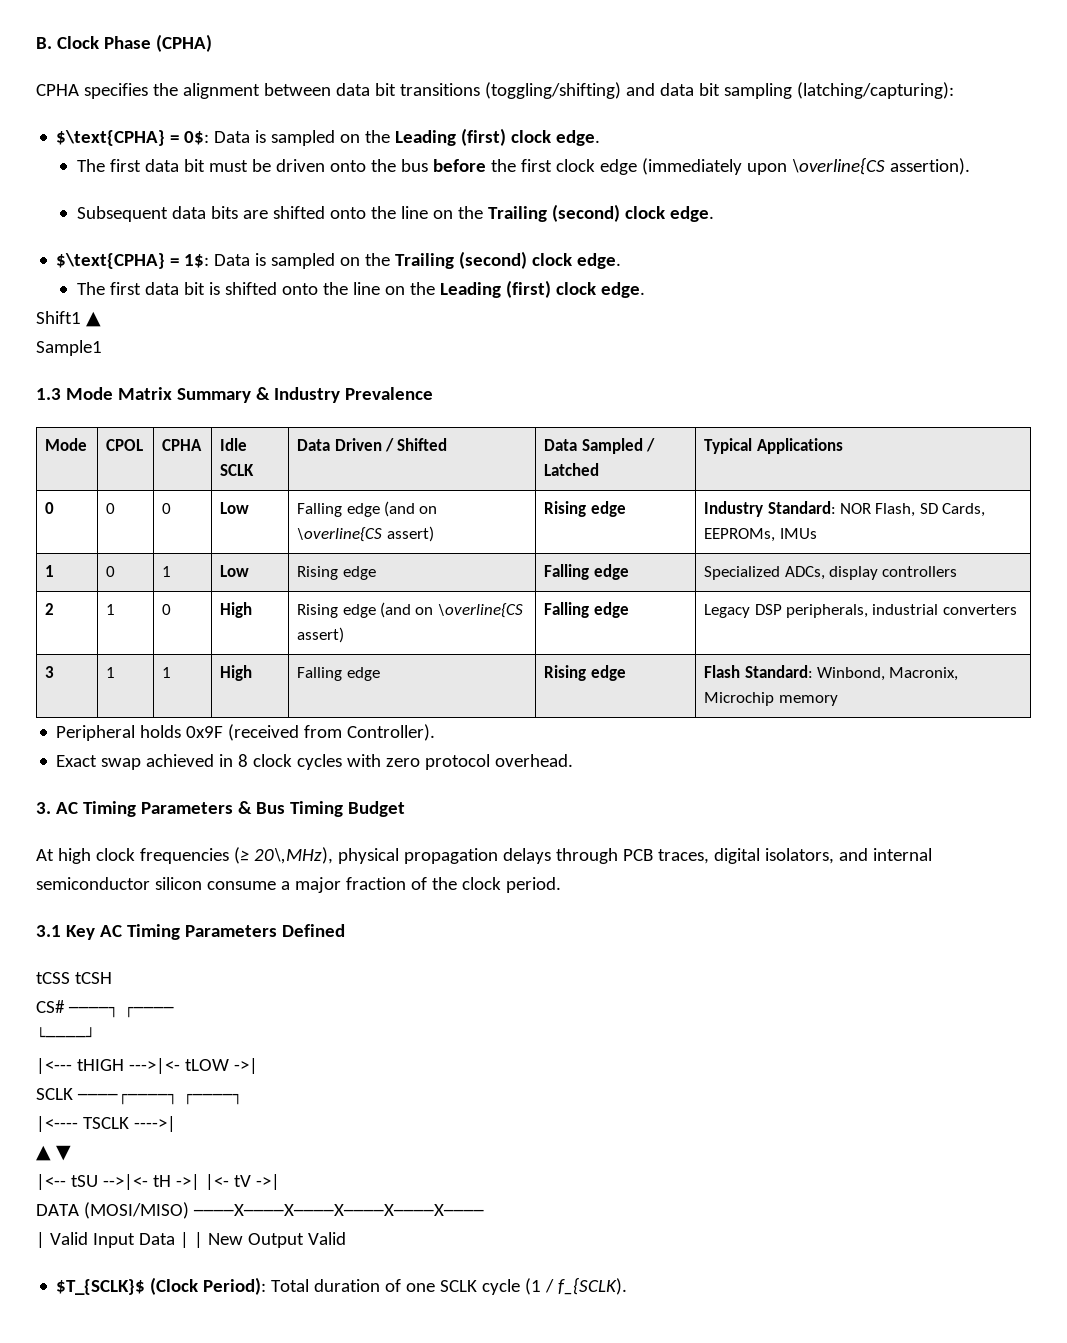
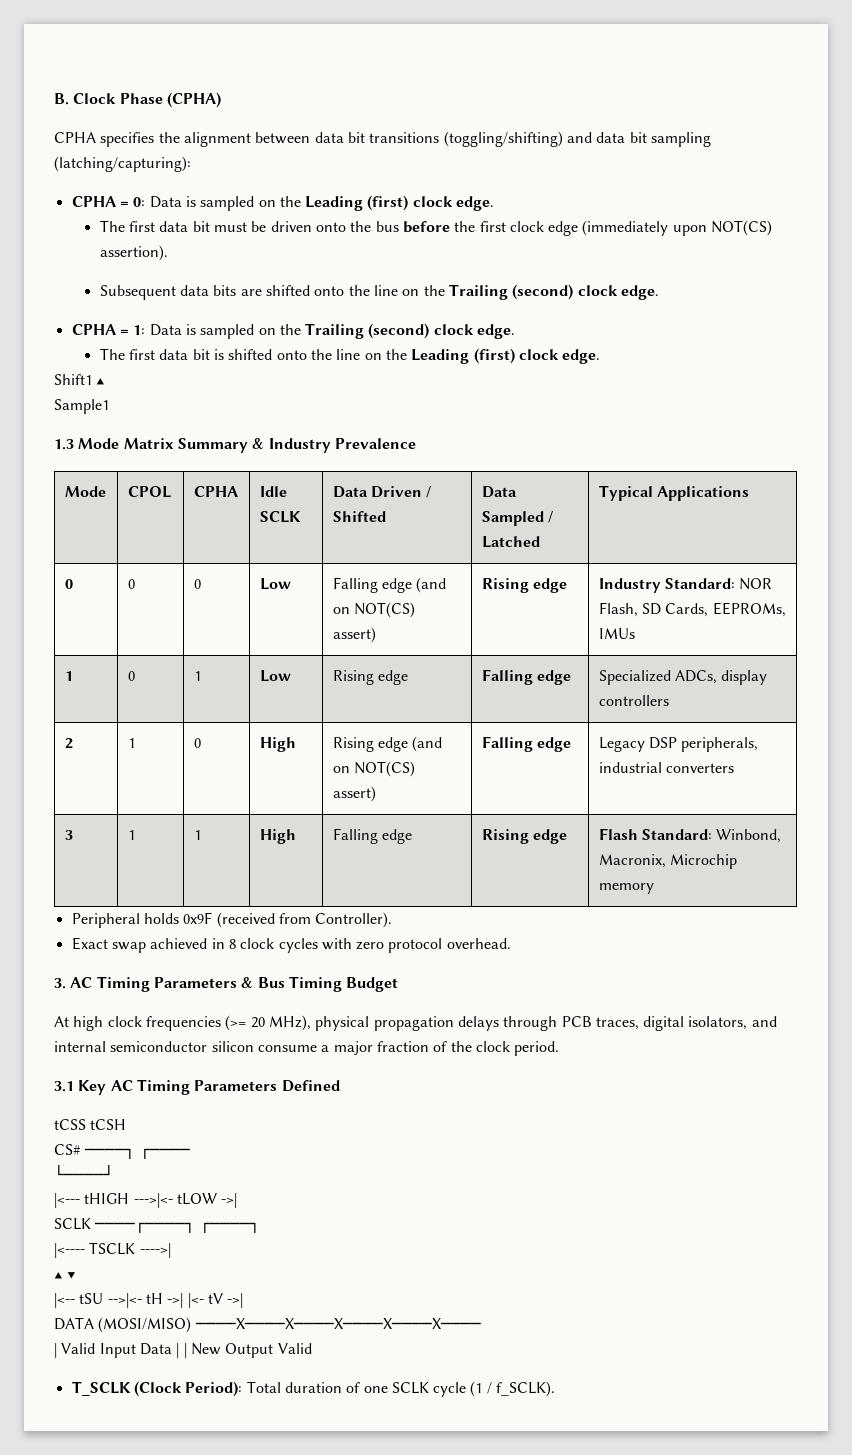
- $\text{CPHA} = 0$: Data is sampled on the Leading (first) clock edge.
+ CPHA = 0: Data is sampled on the Leading (first) clock edge.
- The first data bit must be driven onto the bus before the first clock edge (immediately upon \overline{CS assertion).
+ The first data bit must be driven onto the bus before the first clock edge (immediately upon NOT(CS) assertion).
- $\text{CPHA} = 1$: Data is sampled on the Trailing (second) clock edge.
+ CPHA = 1: Data is sampled on the Trailing (second) clock edge.
- 0 | 0 | 0 | Low | Falling edge (and on \overline{CS assert) | Rising edge | Industry Standard: NOR Flash, SD Cards, EEPROMs, IMUs
+ 0 | 0 | 0 | Low | Falling edge (and on NOT(CS) assert) | Rising edge | Industry Standard: NOR Flash, SD Cards, EEPROMs, IMUs
- 2 | 1 | 0 | High | Rising edge (and on \overline{CS assert) | Falling edge | Legacy DSP peripherals, industrial converters
+ 2 | 1 | 0 | High | Rising edge (and on NOT(CS) assert) | Falling edge | Legacy DSP peripherals, industrial converters
- At high clock frequencies (≥ 20\,MHz), physical propagation delays through PCB traces, digital isolators, and internal semiconductor silicon consume a major fraction of the clock period.
+ At high clock frequencies (>= 20 MHz), physical propagation delays through PCB traces, digital isolators, and internal semiconductor silicon consume a major fraction of the clock period.
- $T_{SCLK}$ (Clock Period): Total duration of one SCLK cycle (1 / f_{SCLK).
+ T_SCLK (Clock Period): Total duration of one SCLK cycle (1 / f_SCLK).

